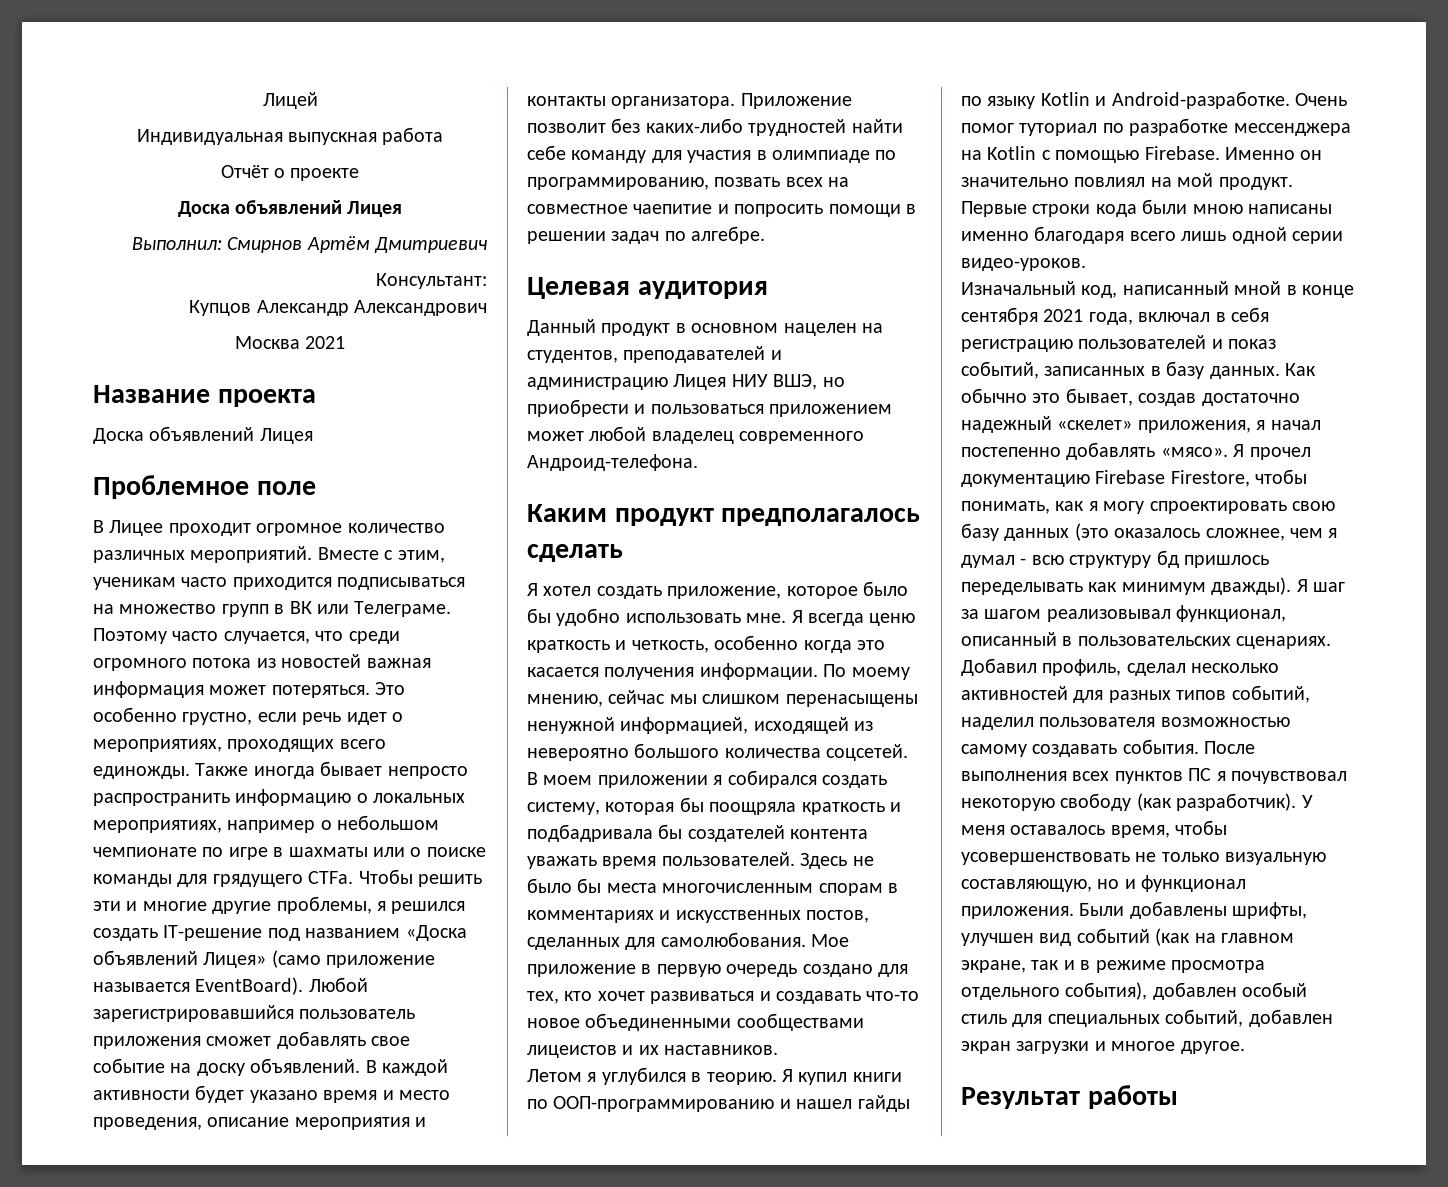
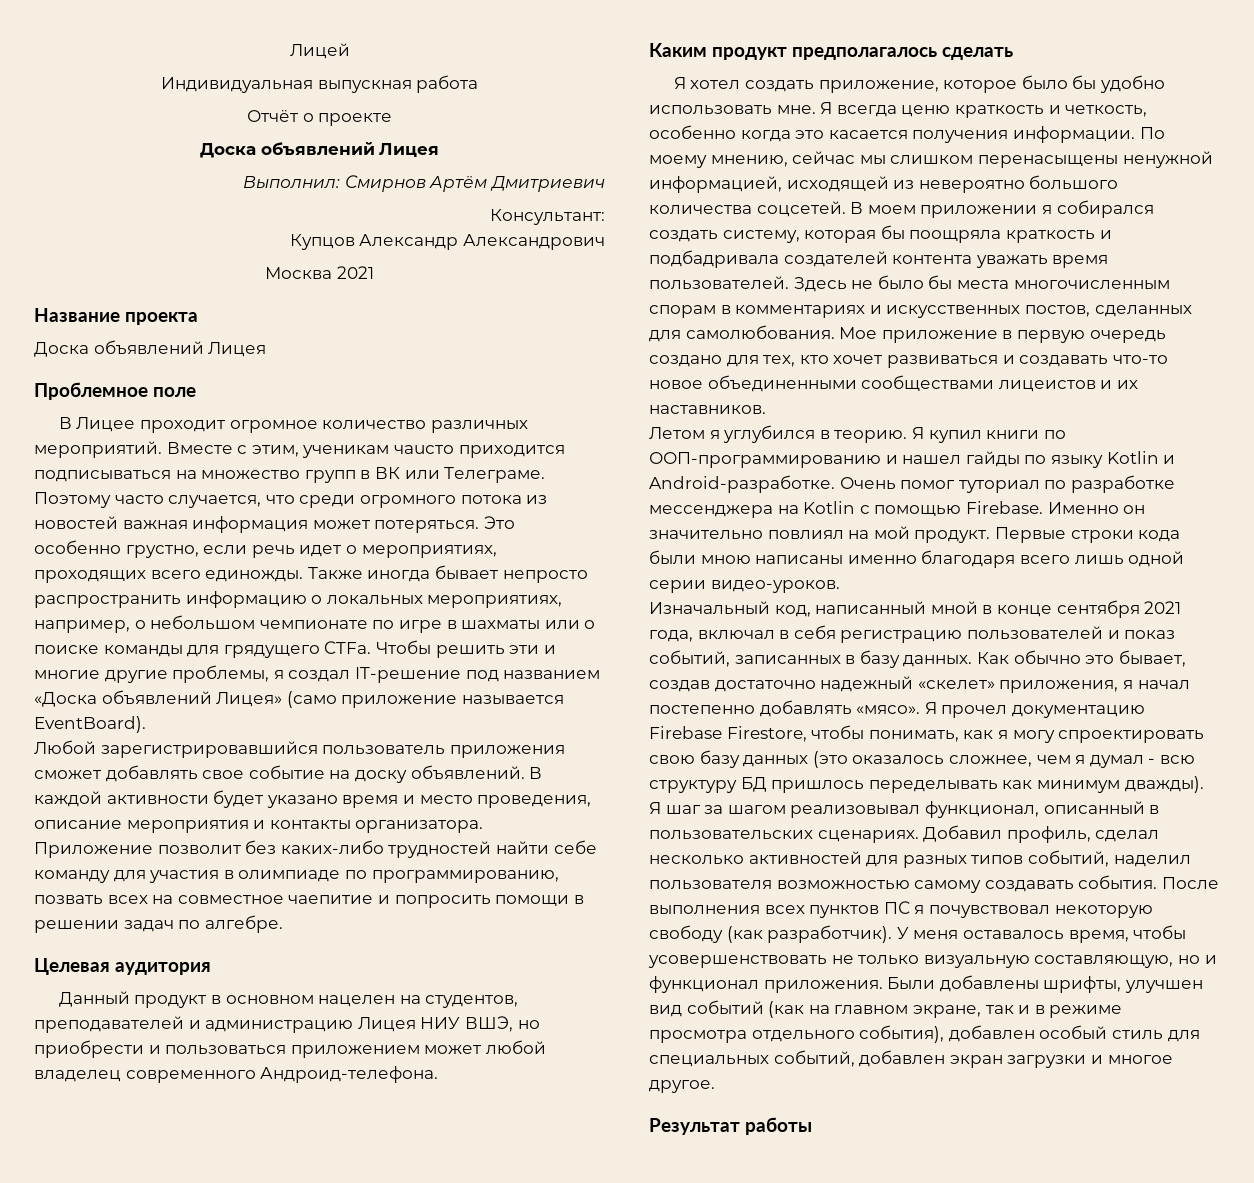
- Вместе с этим, ученикам часто приходится подписываться на множество групп в ВК или Телеграме.
+ Вместе с этим, ученикам чаuсто приходится подписываться на множество групп в ВК или Телеграме.
- Также иногда бывает непросто распространить информацию о локальных мероприятиях, например о небольшом чемпионате по игре в шахматы или о поиске команды для грядущего CTFа.
+ Также иногда бывает непросто распространить информацию о локальных мероприятиях, например, о небольшом чемпионате по игре в шахматы или о поиске команды для грядущего CTFа.
- Чтобы решить эти и многие другие проблемы, я решился создать IT-решение под названием «Доска объявлений Лицея» (само приложение называется EventBoard). Любой зарегистрировавшийся пользователь приложения сможет добавлять свое событие на доску объявлений.
+ Чтобы решить эти и многие другие проблемы, я создал IT-решение под названием «Доска объявлений Лицея» (само приложение называется EventBoard).
+ Любой зарегистрировавшийся пользователь приложения сможет добавлять свое событие на доску объявлений.
- В моем приложении я собирался создать систему, которая бы поощряла краткость и подбадривала бы создателей контента уважать время пользователей.
+ В моем приложении я собирался создать систему, которая бы поощряла краткость и подбадривала создателей контента уважать время пользователей.
- Я прочел документацию Firebase Firestore, чтобы понимать, как я могу спроектировать свою базу данных (это оказалось сложнее, чем я думал - всю структуру бд пришлось переделывать как минимум дважды).
+ Я прочел документацию Firebase Firestore, чтобы понимать, как я могу спроектировать свою базу данных (это оказалось сложнее, чем я думал - всю структуру БД пришлось переделывать как минимум дважды).

